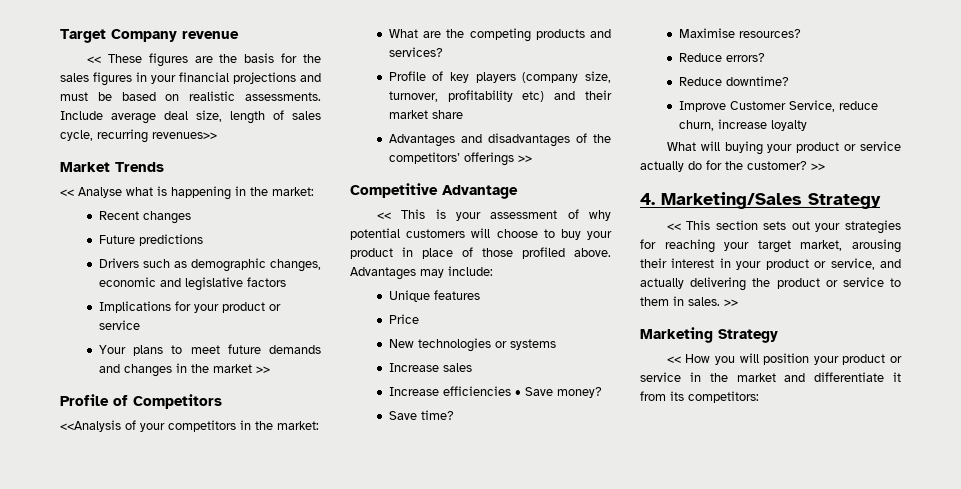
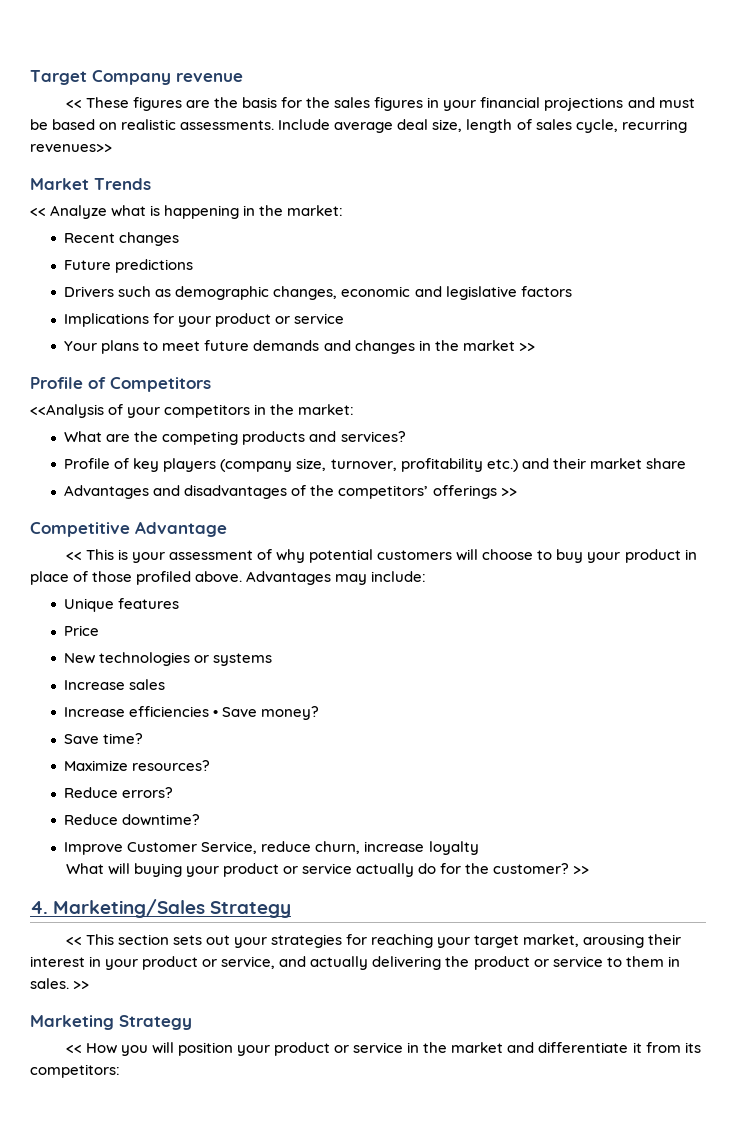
- << Analyse what is happening in the market:
+ << Analyze what is happening in the market:
- Profile of key players (company size, turnover, profitability etc) and their market share
+ Profile of key players (company size, turnover, profitability etc.) and their market share
- Maximise resources?
+ Maximize resources?

